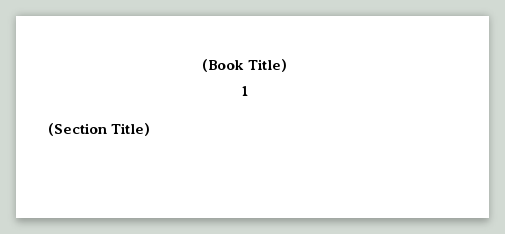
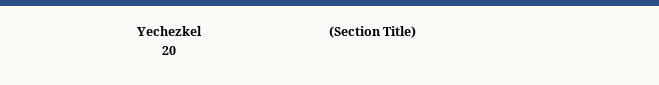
- (Book Title)
- 1
+ Yechezkel
+ 20

